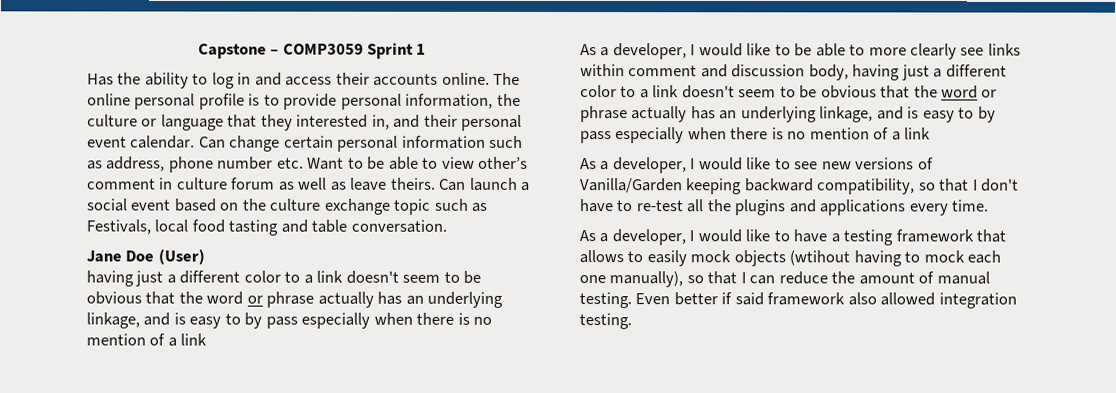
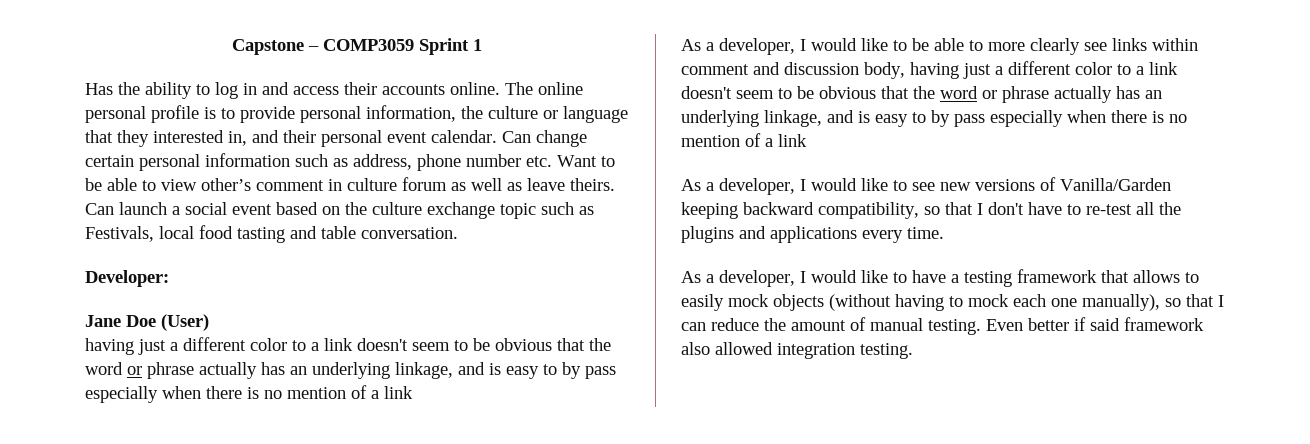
+ Developer:
- As a developer, I would like to have a testing framework that allows to easily mock objects (wtihout having to mock each one manually), so that I can reduce the amount of manual testing.
+ As a developer, I would like to have a testing framework that allows to easily mock objects (without having to mock each one manually), so that I can reduce the amount of manual testing.

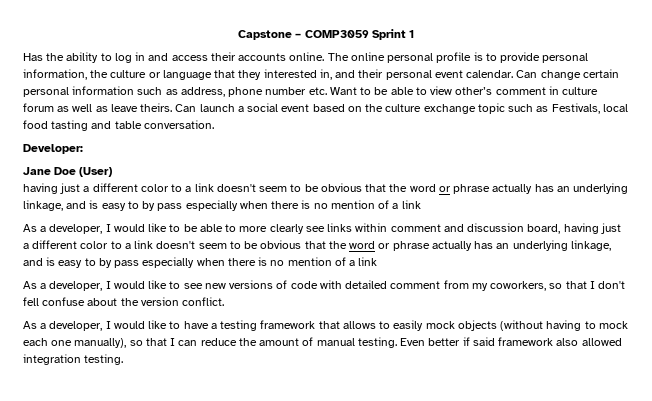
- As a developer, I would like to be able to more clearly see links within comment and discussion body, having just a different color to a link doesn't seem to be obvious that the word or phrase actually has an underlying linkage, and is easy to by pass especially when there is no mention of a link
+ As a developer, I would like to be able to more clearly see links within comment and discussion board, having just a different color to a link doesn't seem to be obvious that the word or phrase actually has an underlying linkage, and is easy to by pass especially when there is no mention of a link
- As a developer, I would like to see new versions of Vanilla/Garden keeping backward compatibility, so that I don't have to re-test all the plugins and applications every time.
+ As a developer, I would like to see new versions of code with detailed comment from my coworkers, so that I don't fell confuse about the version conflict.

